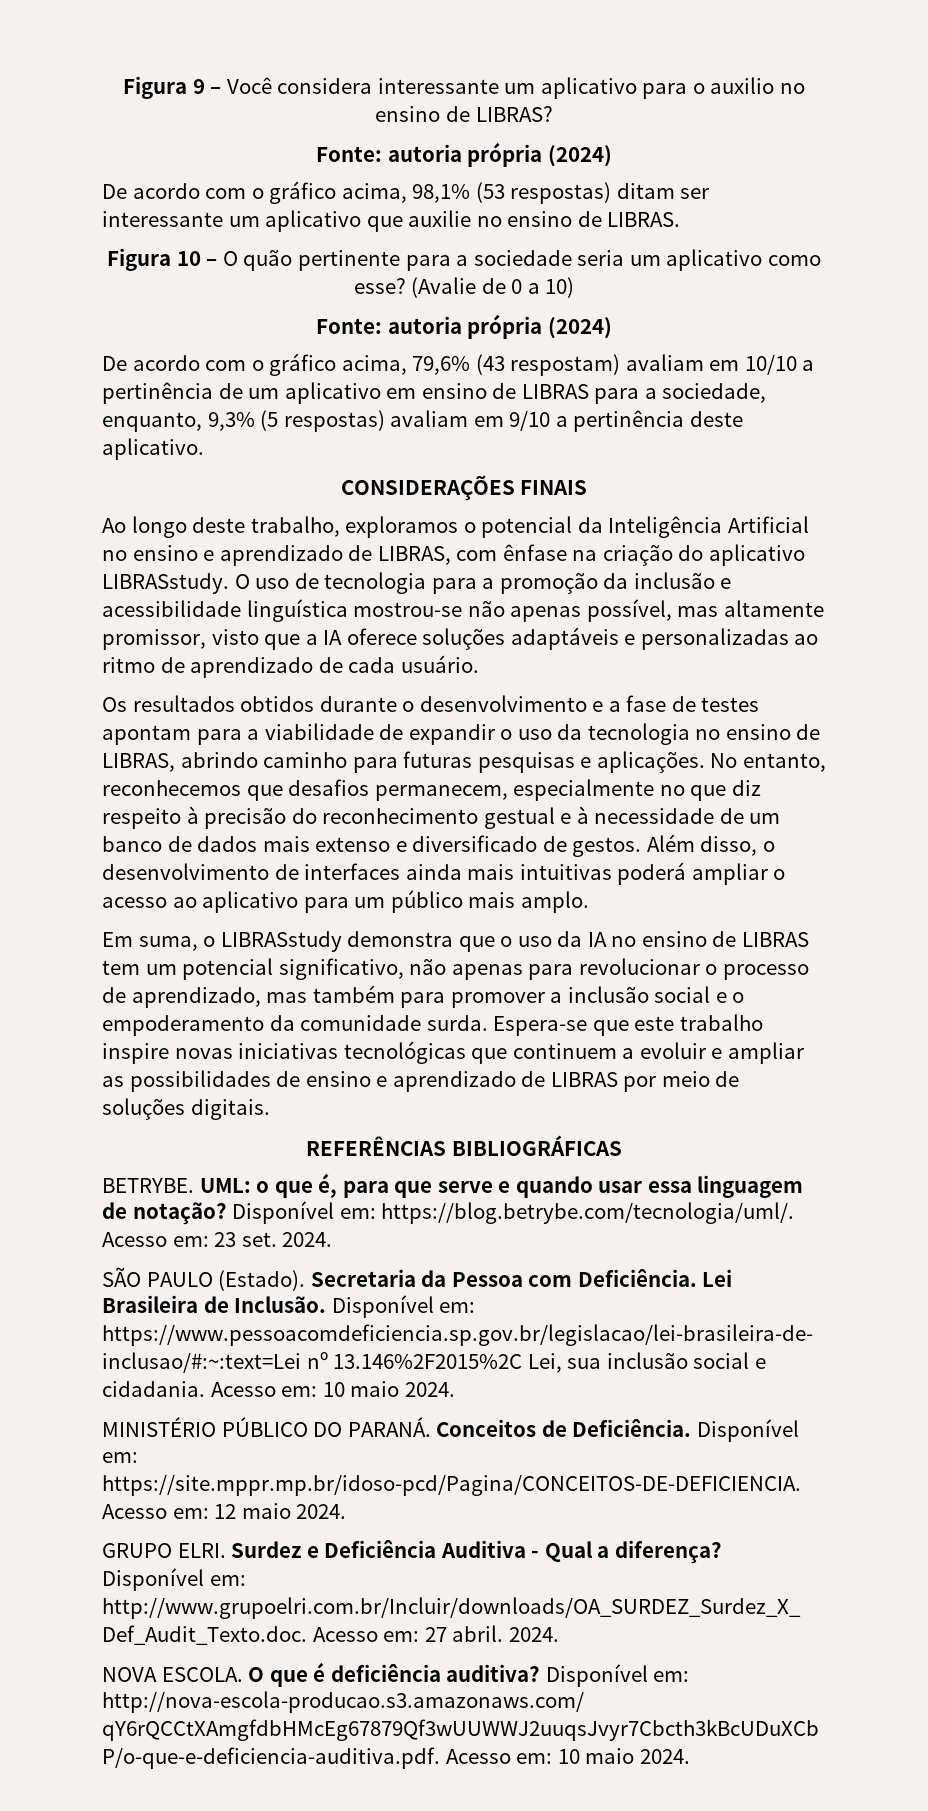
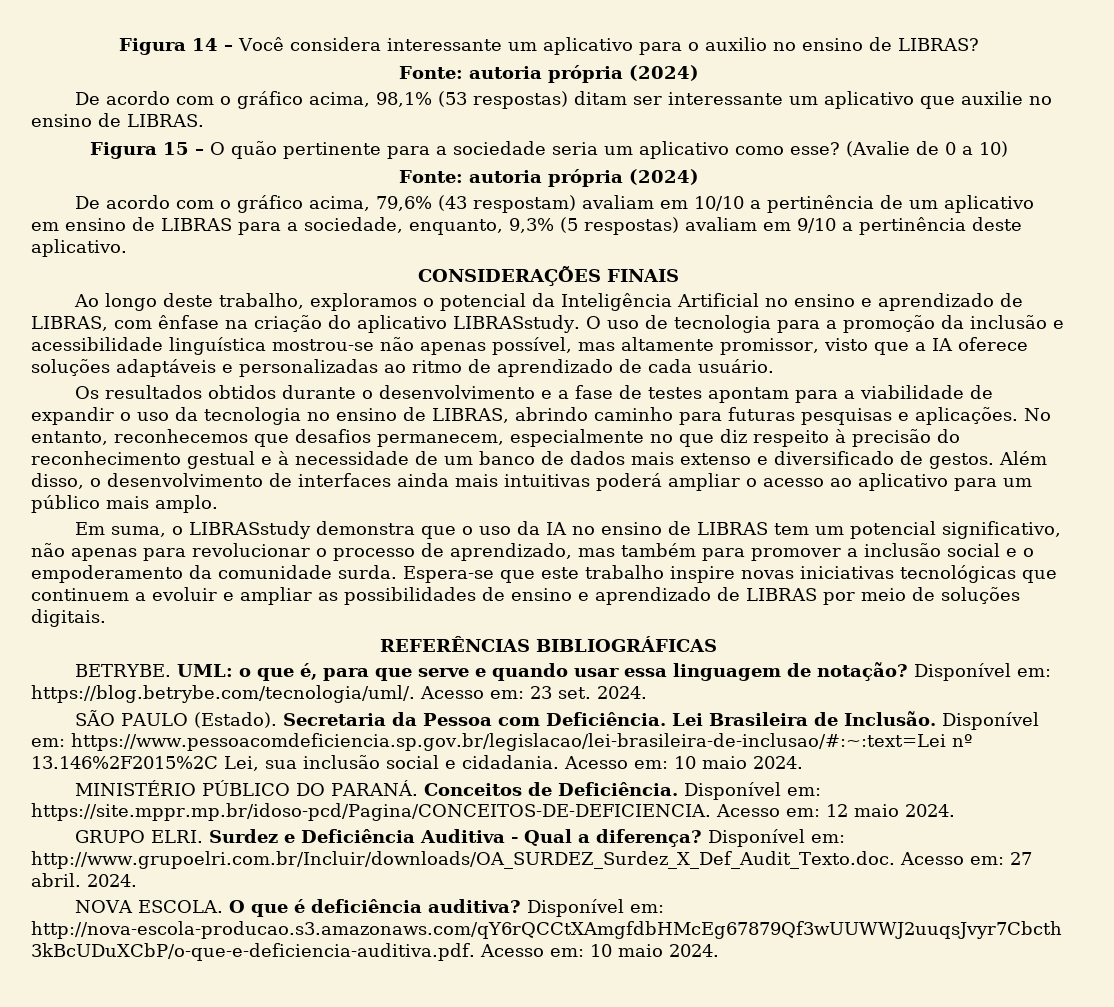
- Figura 9 – Você considera interessante um aplicativo para o auxilio no ensino de LIBRAS?
+ Figura 14 – Você considera interessante um aplicativo para o auxilio no ensino de LIBRAS?
- Figura 10 – O quão pertinente para a sociedade seria um aplicativo como esse?
+ Figura 15 – O quão pertinente para a sociedade seria um aplicativo como esse?

